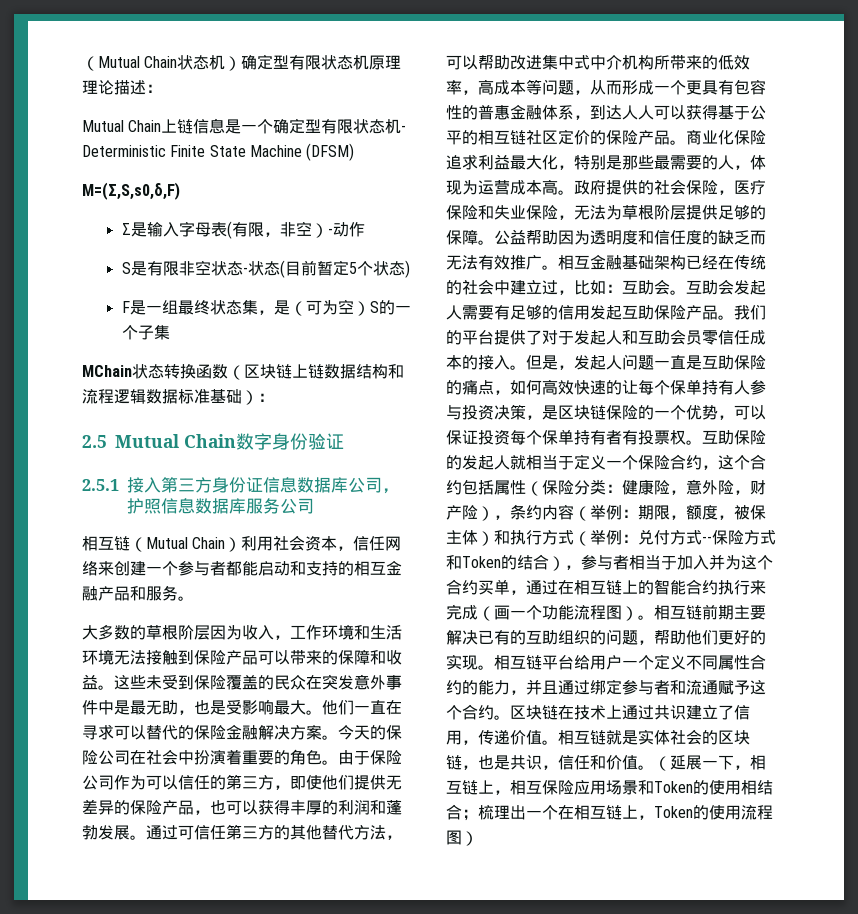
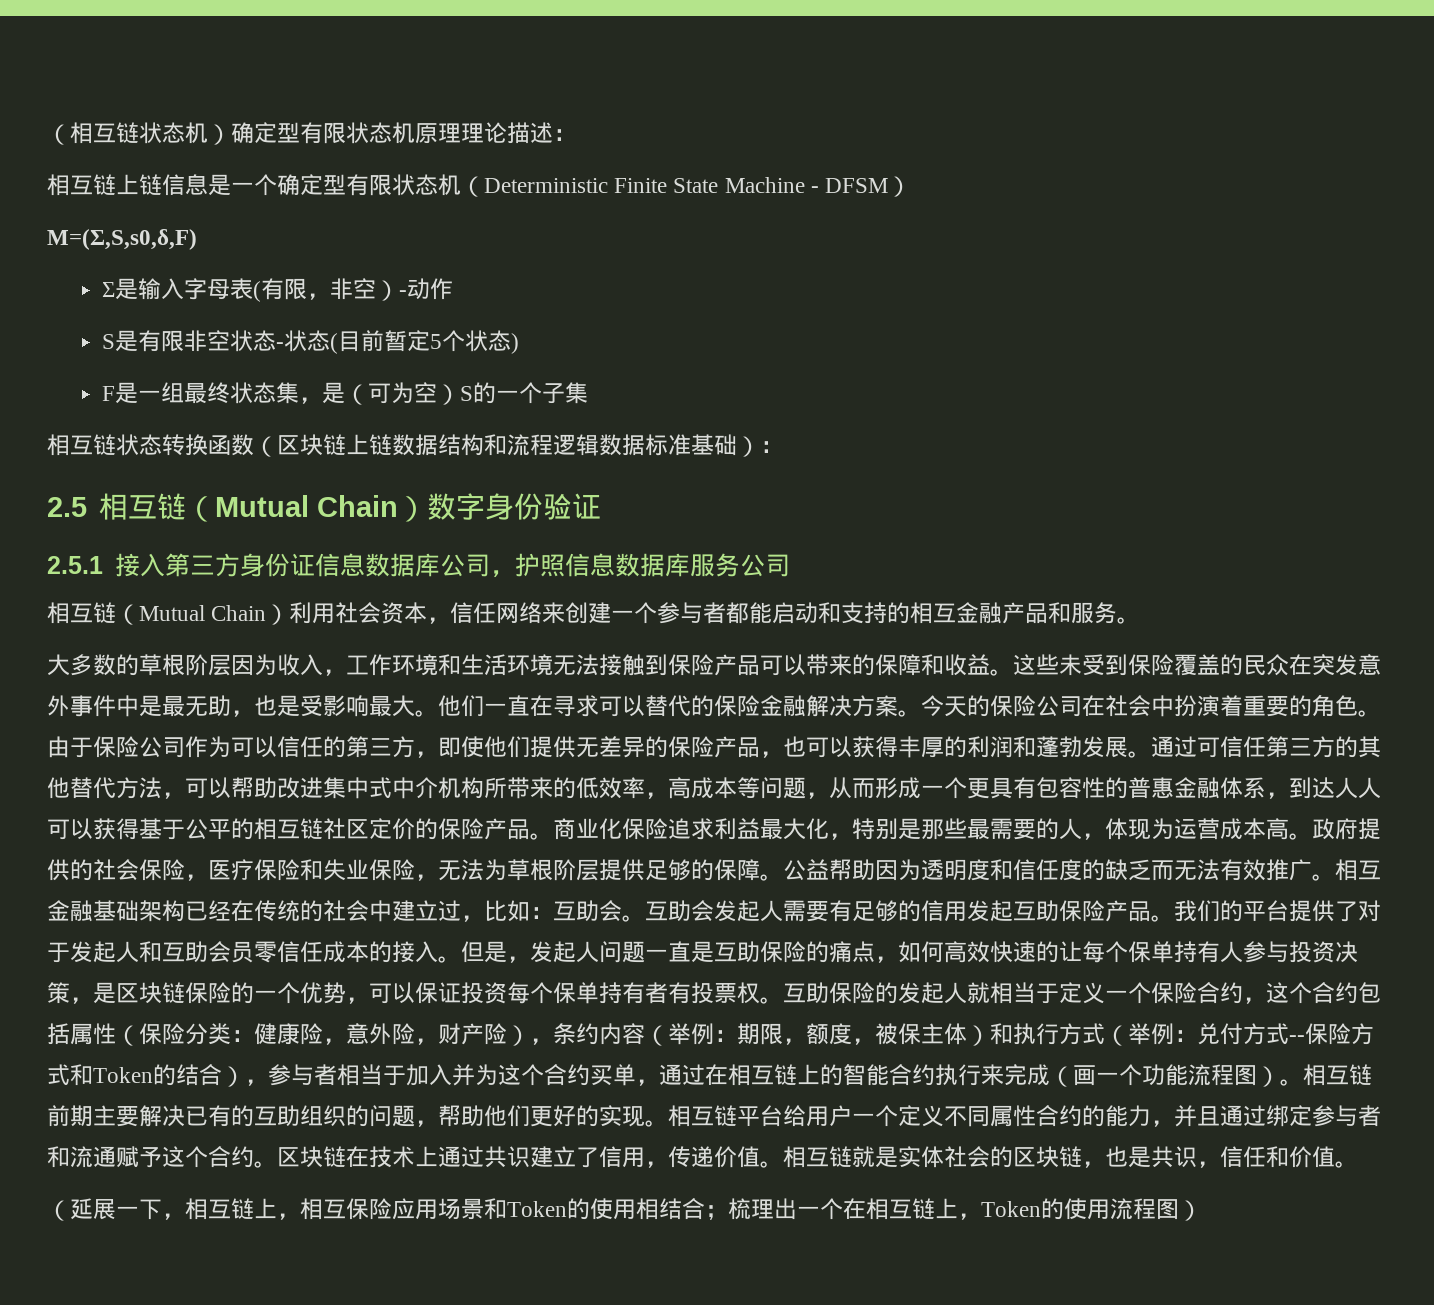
- （Mutual Chain状态机）确定型有限状态机原理理论描述：
+ （相互链状态机）确定型有限状态机原理理论描述：
- Mutual Chain上链信息是一个确定型有限状态机- Deterministic Finite State Machine (DFSM)
+ 相互链上链信息是一个确定型有限状态机（Deterministic Finite State Machine - DFSM）
- MChain状态转换函数（区块链上链数据结构和流程逻辑数据标准基础）：
+ 相互链状态转换函数（区块链上链数据结构和流程逻辑数据标准基础）：
- 2.5 Mutual Chain数字身份验证
+ 2.5相互链（Mutual Chain）数字身份验证
- 相互链就是实体社会的区块链，也是共识，信任和价值。（延展一下，相互链上，相互保险应用场景和Token的使用相结合；梳理出一个在相互链上，Token的使用流程图）
+ 相互链就是实体社会的区块链，也是共识，信任和价值。
+ （延展一下，相互链上，相互保险应用场景和Token的使用相结合；梳理出一个在相互链上，Token的使用流程图）

